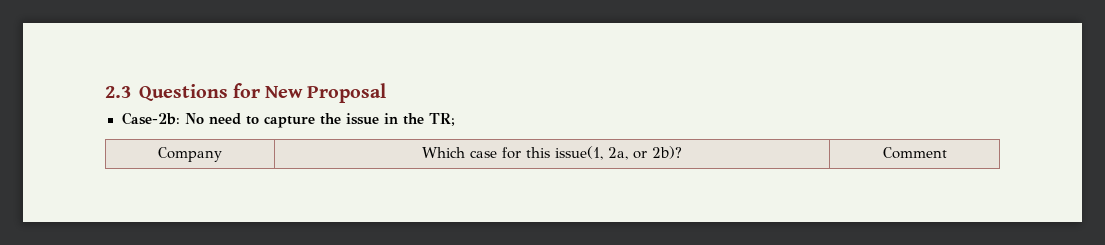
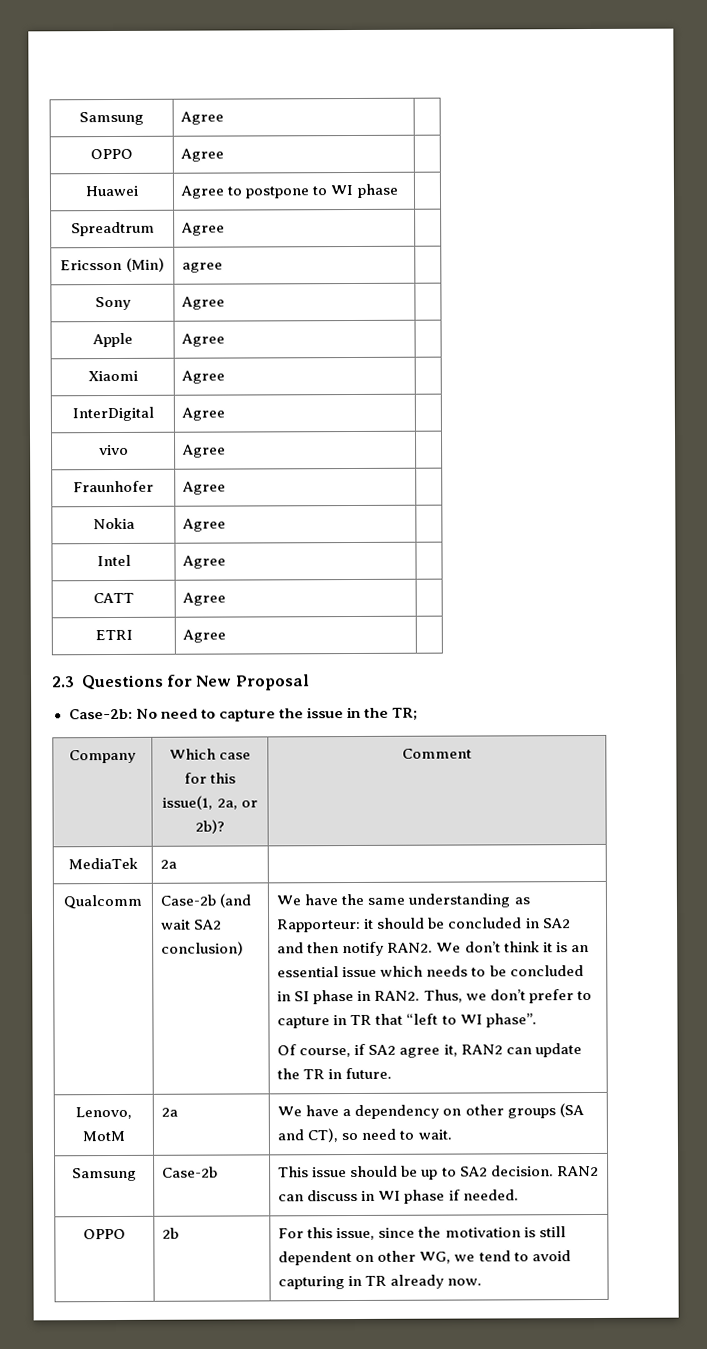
+ Samsung | Agree |
+ OPPO | Agree |
+ Huawei | Agree to postpone to WI phase |
+ Spreadtrum | Agree |
+ Ericsson (Min) | agree |
+ Sony | Agree |
+ Apple | Agree |
+ Xiaomi | Agree |
+ InterDigital | Agree |
+ vivo | Agree |
+ Fraunhofer | Agree |
+ Nokia | Agree |
+ Intel | Agree |
+ CATT | Agree |
+ ETRI | Agree |
+ MediaTek | 2a |
+ Qualcomm | Case-2b (and wait SA2 conclusion) | We have the same understanding as Rapporteur: it should be concluded in SA2 and then notify RAN2. We don’t think it is an essential issue which needs to be concluded in SI phase in RAN2. Thus, we don’t prefer to capture in TR that “left to WI phase”.
+ Of course, if SA2 agree it, RAN2 can update the TR in future.
+ Lenovo, MotM | 2a | We have a dependency on other groups (SA and CT), so need to wait.
+ Samsung | Case-2b | This issue should be up to SA2 decision. RAN2 can discuss in WI phase if needed.
+ OPPO | 2b | For this issue, since the motivation is still dependent on other WG, we tend to avoid capturing in TR already now.

